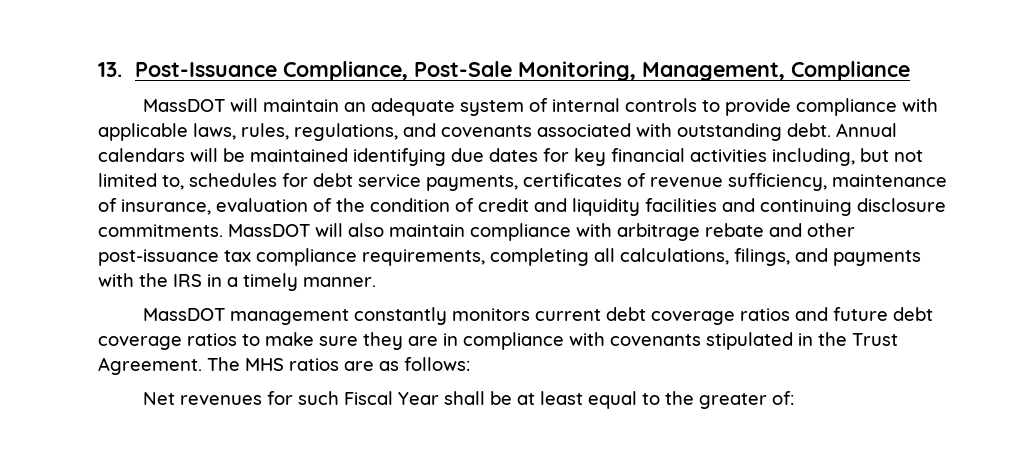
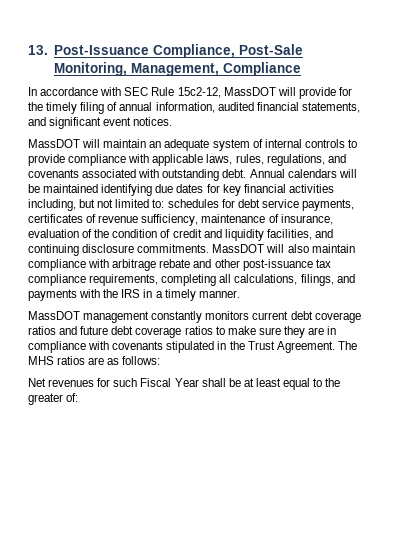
+ In accordance with SEC Rule 15c2-12, MassDOT will provide for the timely filing of annual information, audited financial statements, and significant event notices.
- Annual calendars will be maintained identifying due dates for key financial activities including, but not limited to, schedules for debt service payments, certificates of revenue sufficiency, maintenance of insurance, evaluation of the condition of credit and liquidity facilities and continuing disclosure commitments.
+ Annual calendars will be maintained identifying due dates for key financial activities including, but not limited to: schedules for debt service payments, certificates of revenue sufficiency, maintenance of insurance, evaluation of the condition of credit and liquidity facilities, and continuing disclosure commitments.

